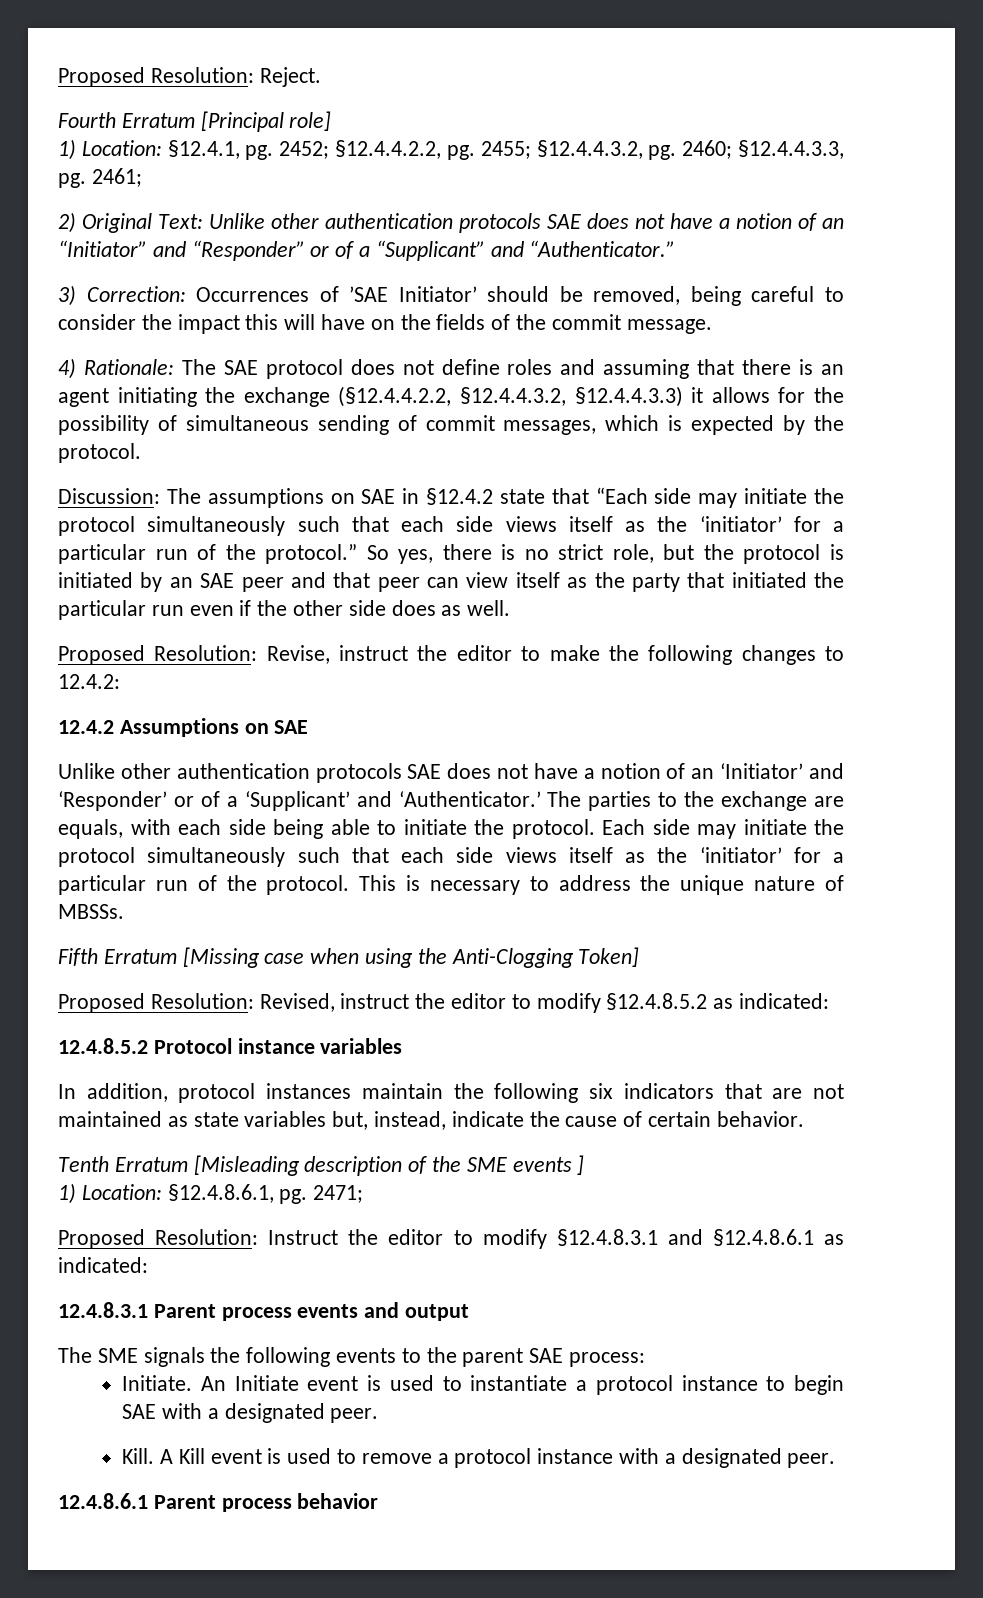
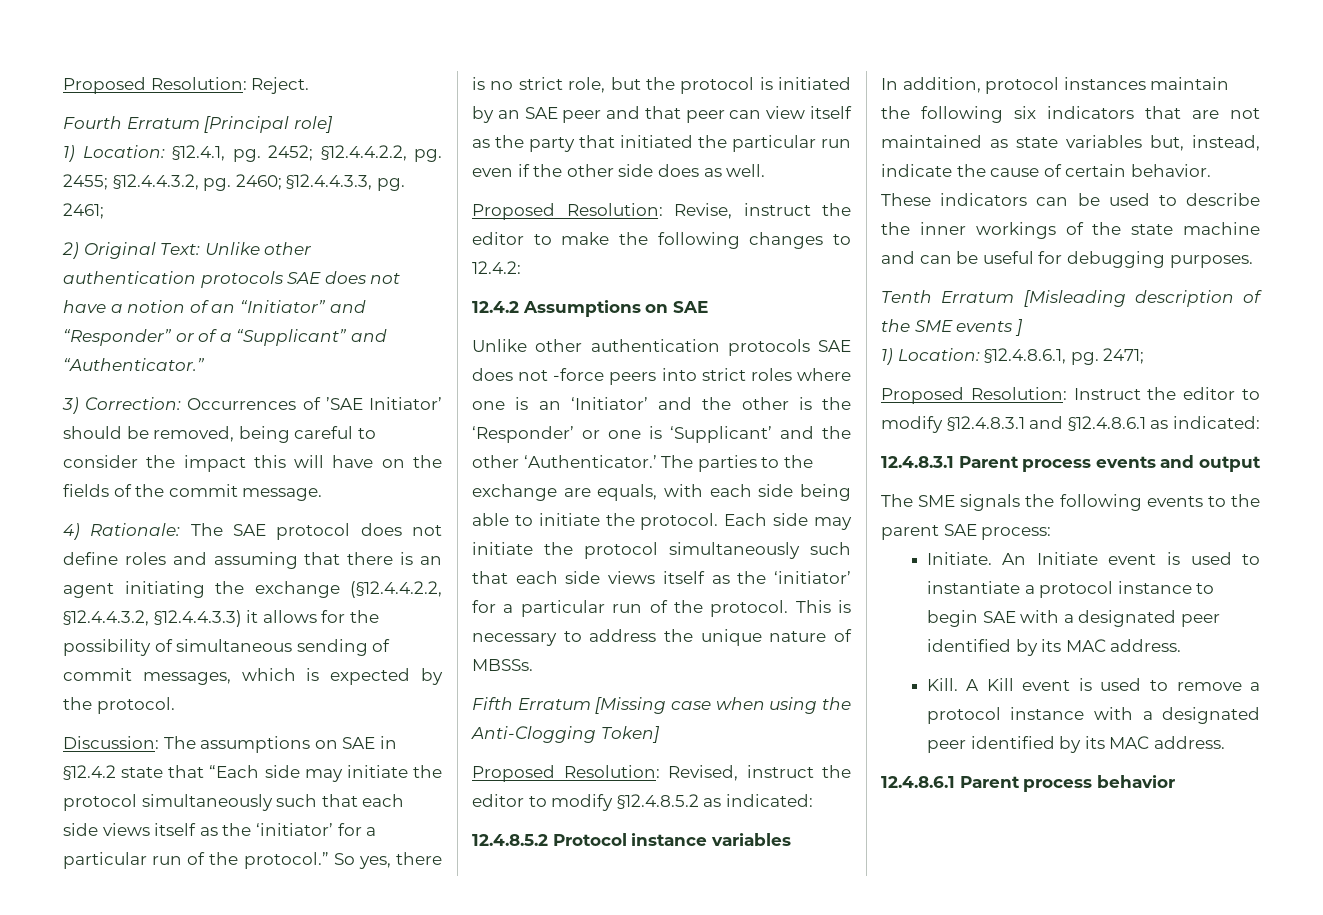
- Unlike other authentication protocols SAE does not have a notion of an ‘Initiator’ and ‘Responder’ or of a ‘Supplicant’ and ‘Authenticator.’
+ Unlike other authentication protocols SAE does not -force peers into strict roles where one is an ‘Initiator’ and the other is the ‘Responder’ or one is ‘Supplicant’ and the other ‘Authenticator.’
+ These indicators can be used to describe the inner workings of the state machine and can be useful for debugging purposes.
- An Initiate event is used to instantiate a protocol instance to begin SAE with a designated peer.
+ An Initiate event is used to instantiate a protocol instance to begin SAE with a designated peer identified by its MAC address.
- A Kill event is used to remove a protocol instance with a designated peer.
+ A Kill event is used to remove a protocol instance with a designated peer identified by its MAC address.

